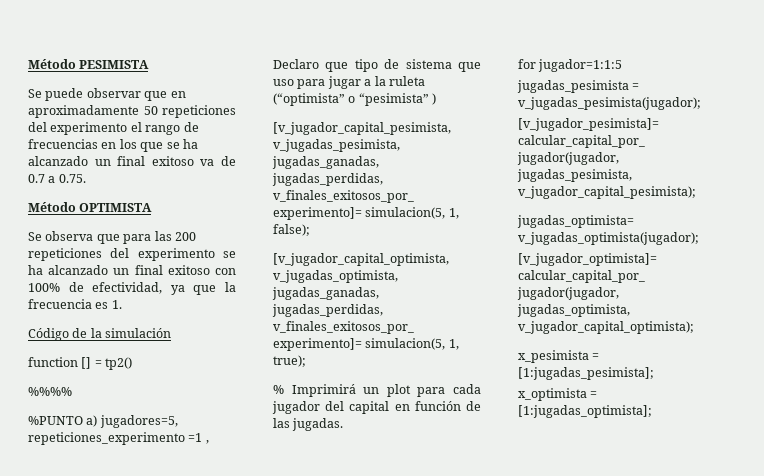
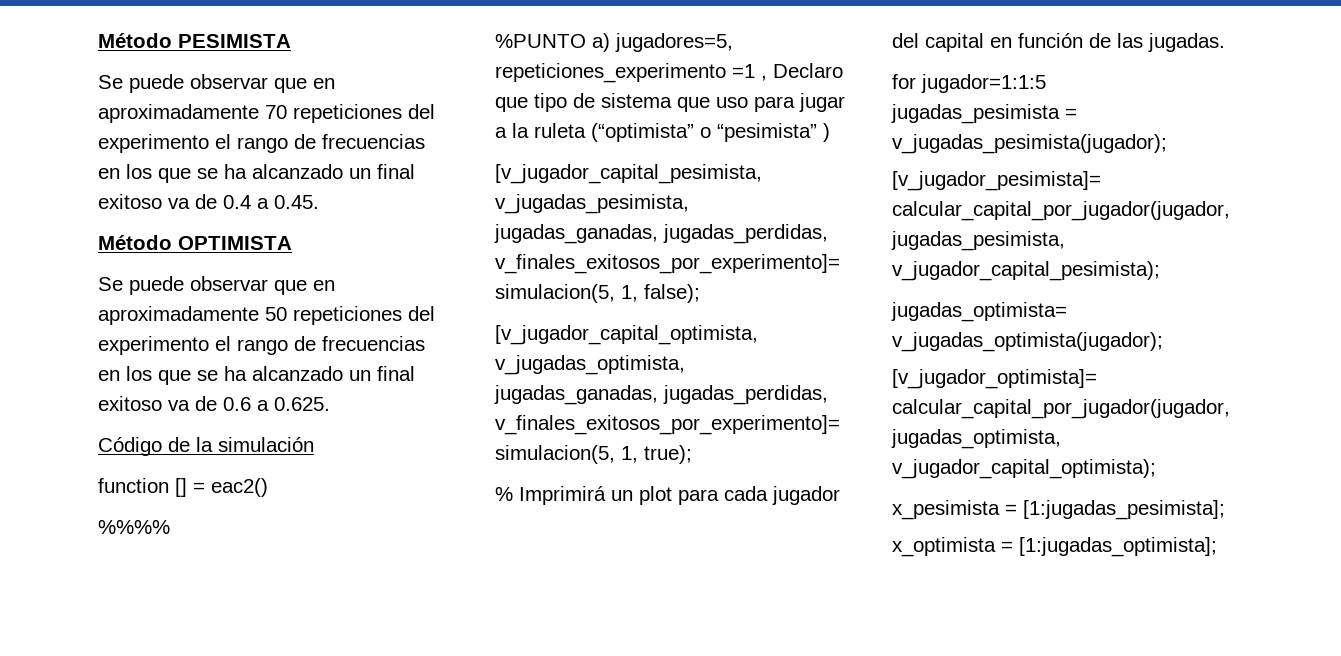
+ Se puede observar que en aproximadamente 70 repeticiones del experimento el rango de frecuencias en los que se ha alcanzado un final exitoso va de 0.4 a 0.45.
+ Método OPTIMISTA
- Se puede observar que en aproximadamente 50 repeticiones del experimento el rango de frecuencias en los que se ha alcanzado un final exitoso va de 0.7 a 0.75.
- Método OPTIMISTA
- Se observa que para las 200 repeticiones del experimento se ha alcanzado un final exitoso con 100% de efectividad, ya que la frecuencia es 1.
+ Se puede observar que en aproximadamente 50 repeticiones del experimento el rango de frecuencias en los que se ha alcanzado un final exitoso va de 0.6 a 0.625.
- function [] = tp2()
+ function [] = eac2()

